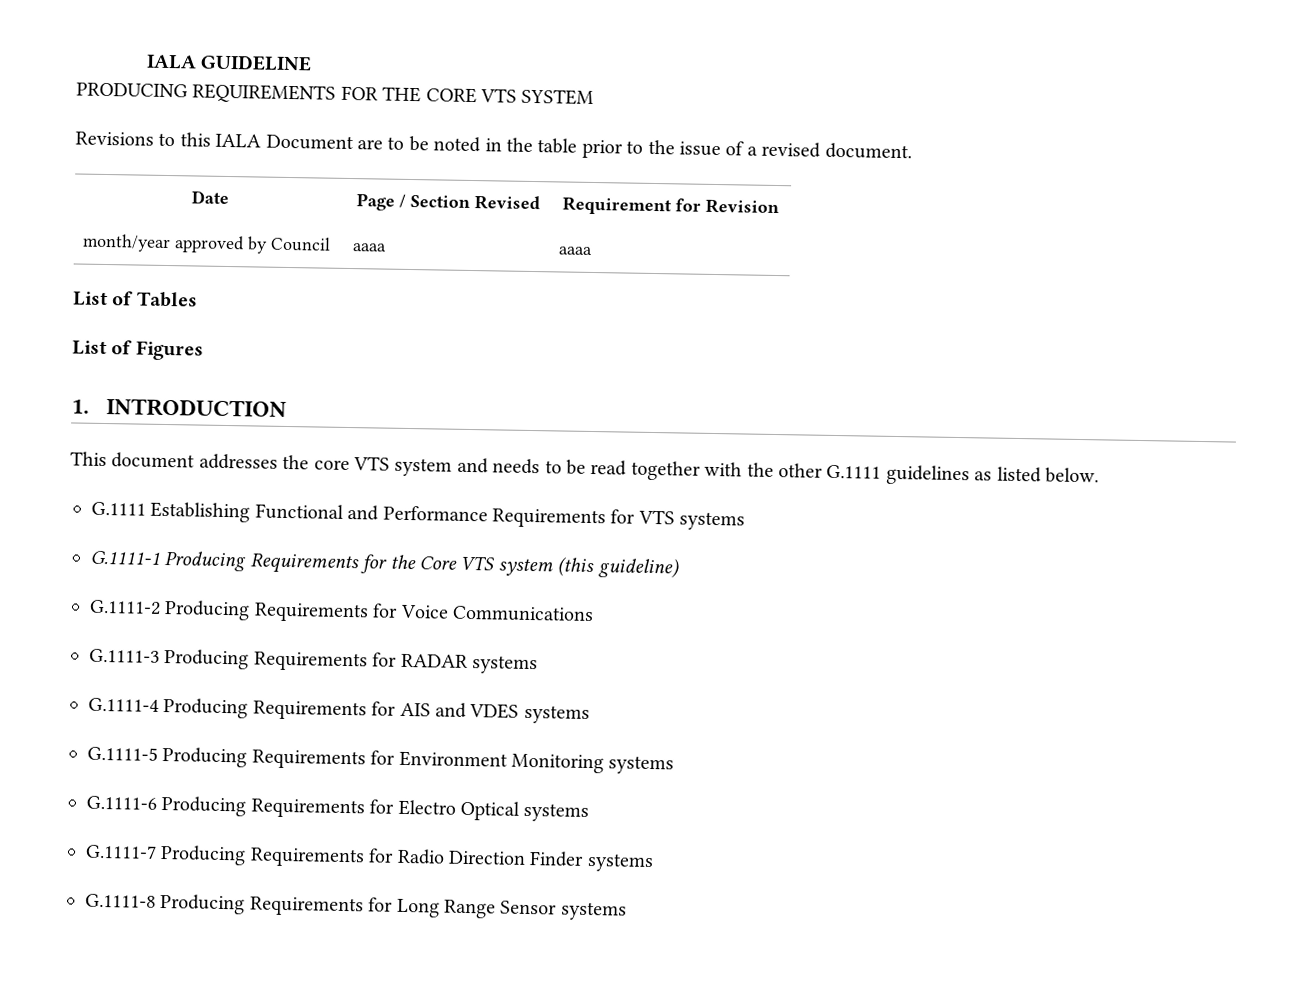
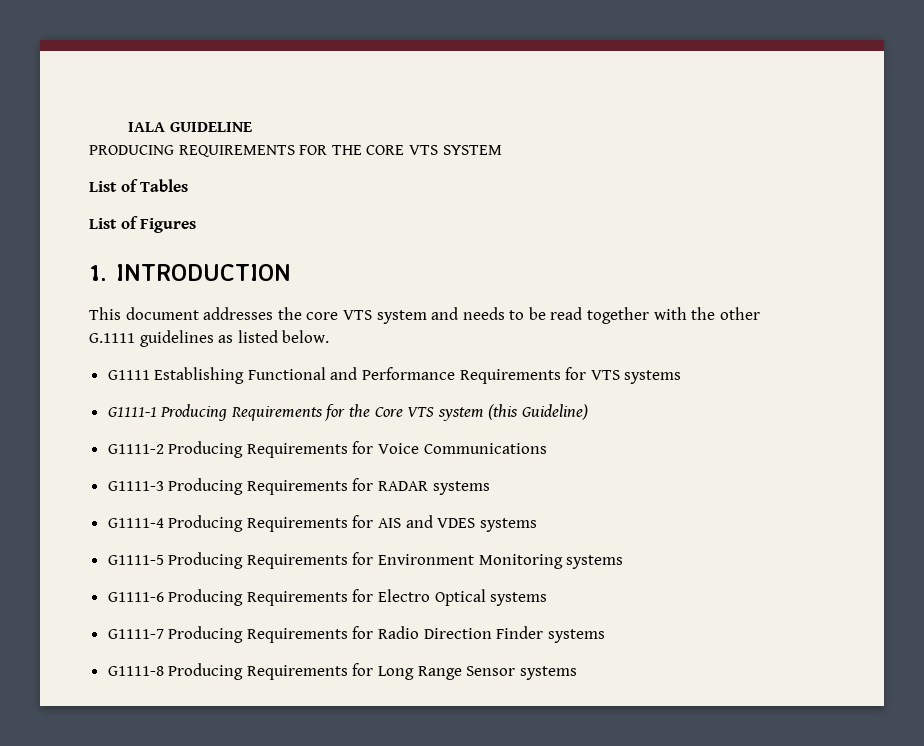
- Revisions to this IALA Document are to be noted in the table prior to the issue of a revised document.
- Date | Page / Section Revised | Requirement for Revision
- month/year approved by Council | aaaa | aaaa
- G.1111 Establishing Functional and Performance Requirements for VTS systems
+ G1111 Establishing Functional and Performance Requirements for VTS systems
- G.1111-1 Producing Requirements for the Core VTS system (this guideline)
- G.1111-2 Producing Requirements for Voice Communications
+ G1111-1 Producing Requirements for the Core VTS system (this Guideline)
+ G1111-2 Producing Requirements for Voice Communications
- G.1111-3 Producing Requirements for RADAR systems
+ G1111-3 Producing Requirements for RADAR systems
- G.1111-4 Producing Requirements for AIS and VDES systems
+ G1111-4 Producing Requirements for AIS and VDES systems
- G.1111-5 Producing Requirements for Environment Monitoring systems
+ G1111-5 Producing Requirements for Environment Monitoring systems
- G.1111-6 Producing Requirements for Electro Optical systems
+ G1111-6 Producing Requirements for Electro Optical systems
- G.1111-7 Producing Requirements for Radio Direction Finder systems
+ G1111-7 Producing Requirements for Radio Direction Finder systems
- G.1111-8 Producing Requirements for Long Range Sensor systems
+ G1111-8 Producing Requirements for Long Range Sensor systems

